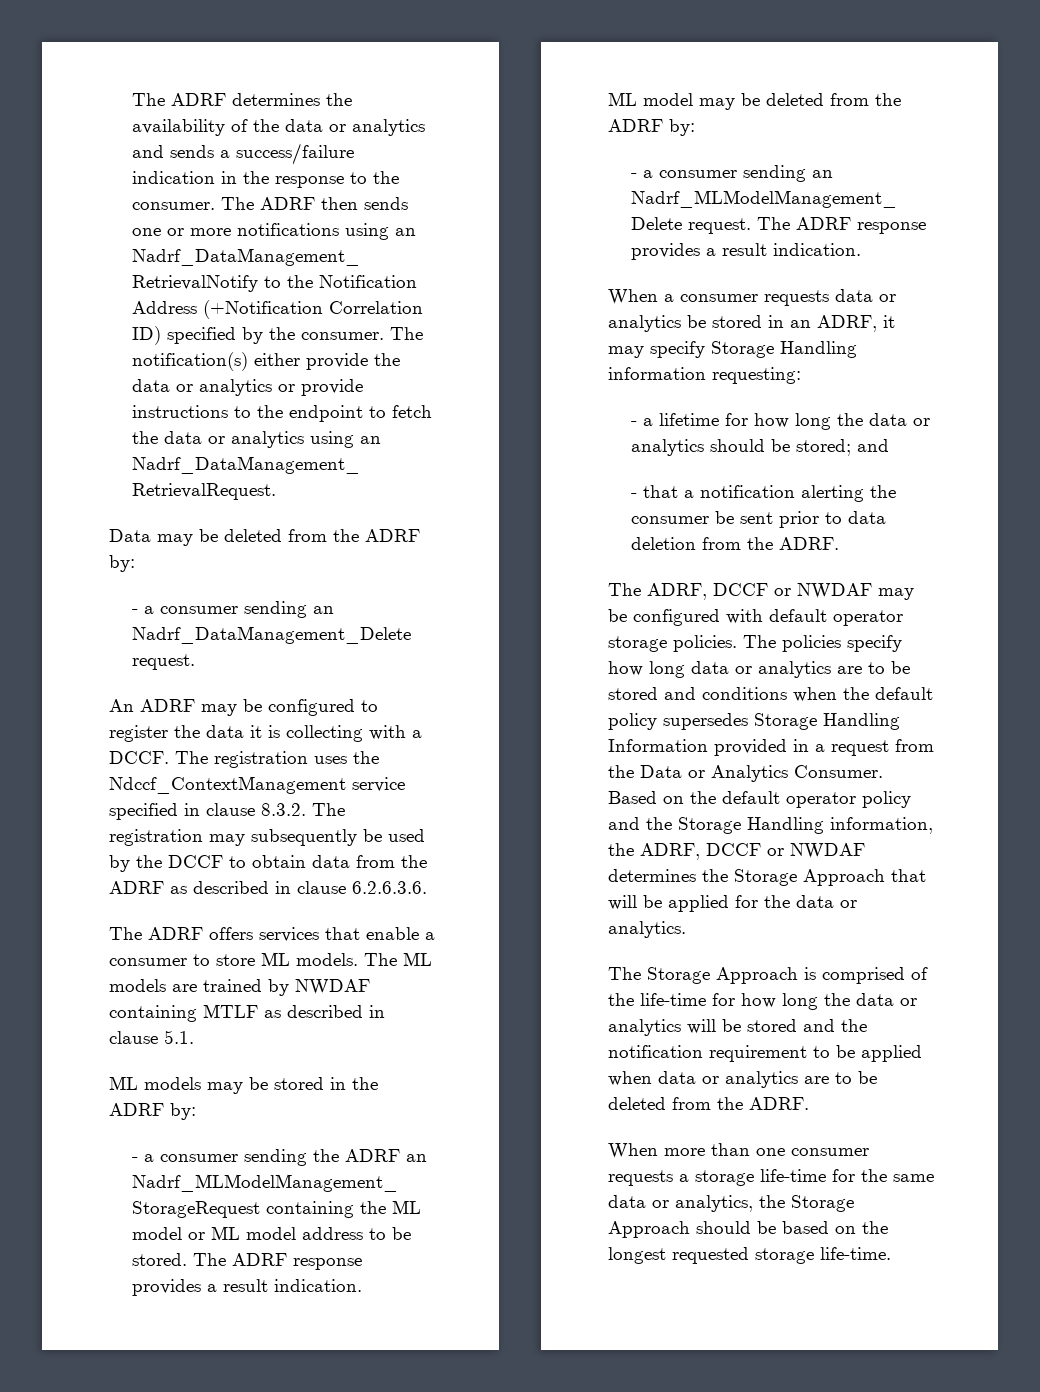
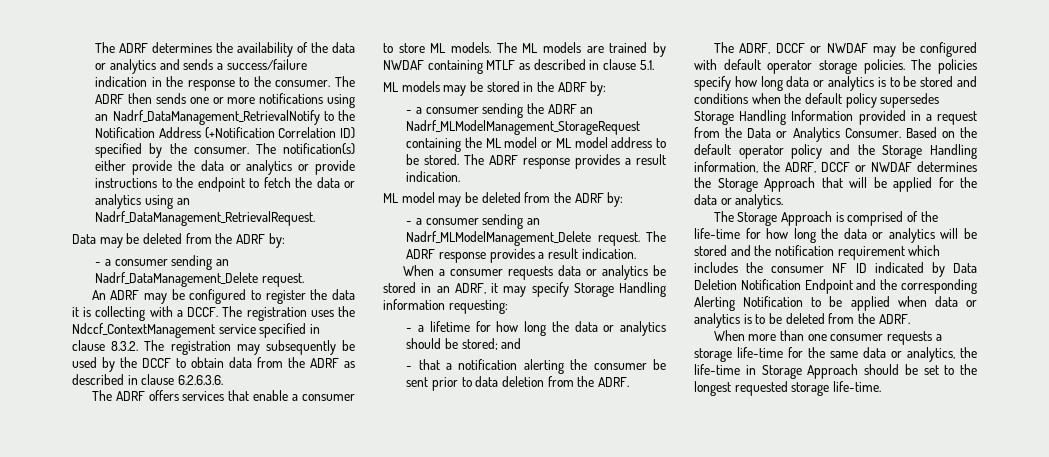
- The policies specify how long data or analytics are to be stored and conditions when the default policy supersedes Storage Handling Information provided in a request from the Data or Analytics Consumer.
+ The policies specify how long data or analytics is to be stored and conditions when the default policy supersedes Storage Handling Information provided in a request from the Data or Analytics Consumer.
- The Storage Approach is comprised of the life-time for how long the data or analytics will be stored and the notification requirement to be applied when data or analytics are to be deleted from the ADRF.
+ The Storage Approach is comprised of the life-time for how long the data or analytics will be stored and the notification requirement which includes the consumer NF ID indicated by Data Deletion Notification Endpoint and the corresponding Alerting Notification to be applied when data or analytics is to be deleted from the ADRF.
- When more than one consumer requests a storage life-time for the same data or analytics, the Storage Approach should be based on the longest requested storage life-time.
+ When more than one consumer requests a storage life-time for the same data or analytics, the life-time in Storage Approach should be set to the longest requested storage life-time.

